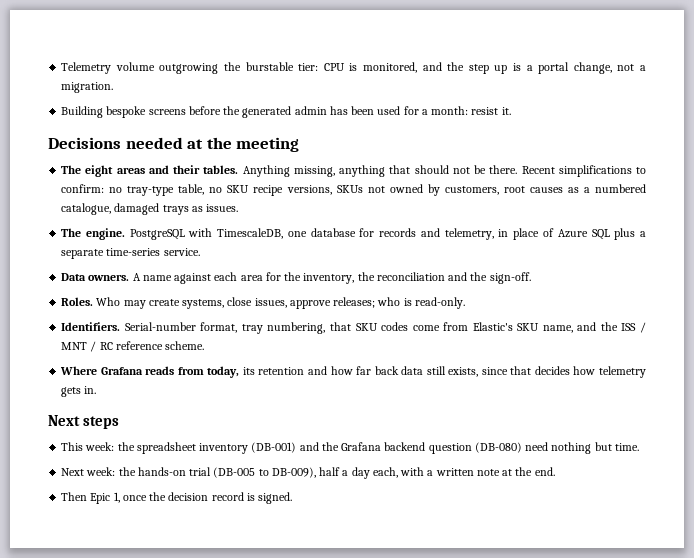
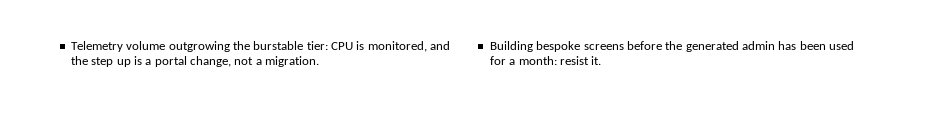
- Decisions needed at the meeting
- The eight areas and their tables. Anything missing, anything that should not be there. Recent simplifications to confirm: no tray-type table, no SKU recipe versions, SKUs not owned by customers, root causes as a numbered catalogue, damaged trays as issues.
- The engine. PostgreSQL with TimescaleDB, one database for records and telemetry, in place of Azure SQL plus a separate time-series service.
- Data owners. A name against each area for the inventory, the reconciliation and the sign-off.
- Roles. Who may create systems, close issues, approve releases; who is read-only.
- Identifiers. Serial-number format, tray numbering, that SKU codes come from Elastic's SKU name, and the ISS / MNT / RC reference scheme.
- Where Grafana reads from today, its retention and how far back data still exists, since that decides how telemetry gets in.
- Next steps
- This week: the spreadsheet inventory (DB-001) and the Grafana backend question (DB-080) need nothing but time.
- Next week: the hands-on trial (DB-005 to DB-009), half a day each, with a written note at the end.
- Then Epic 1, once the decision record is signed.

